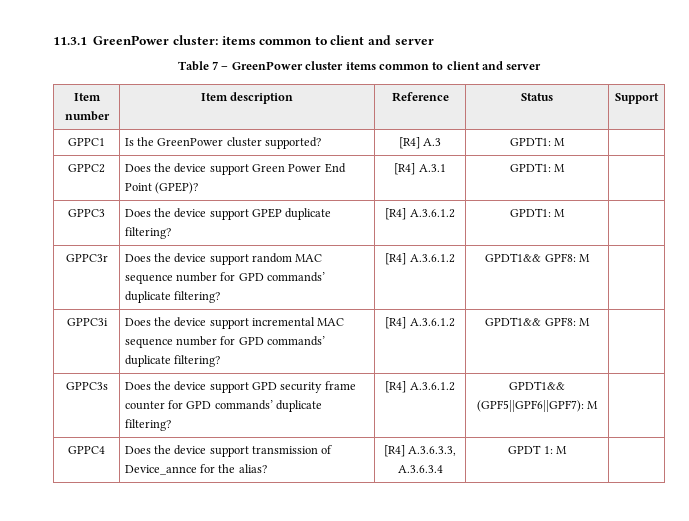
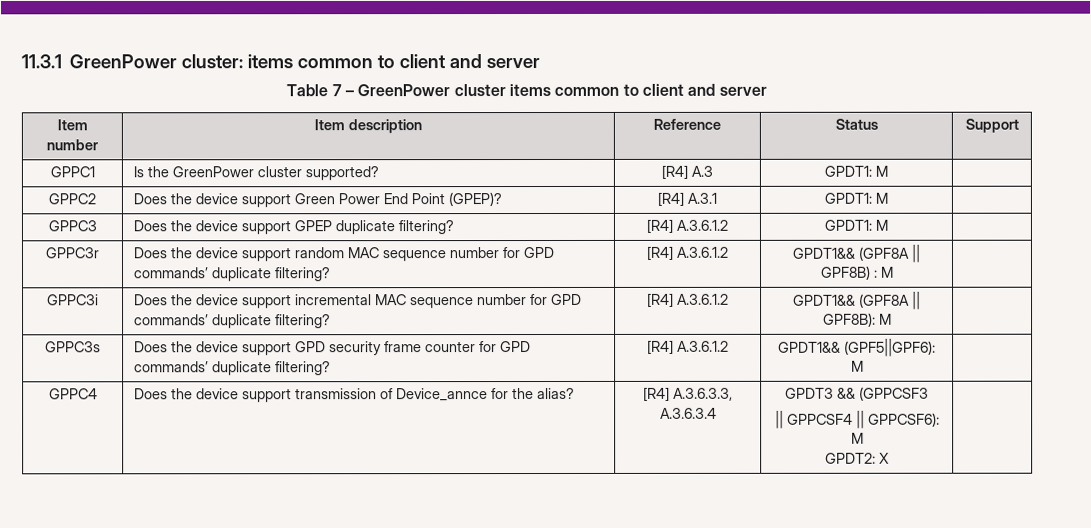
- GPPC3r | Does the device support random MAC sequence number for GPD commands’ duplicate filtering? | [R4] A.3.6.1.2 | GPDT1&& GPF8: M |
+ GPPC3r | Does the device support random MAC sequence number for GPD commands’ duplicate filtering? | [R4] A.3.6.1.2 | GPDT1&& (GPF8A || GPF8B) : M |
- GPPC3i | Does the device support incremental MAC sequence number for GPD commands’ duplicate filtering? | [R4] A.3.6.1.2 | GPDT1&& GPF8: M |
+ GPPC3i | Does the device support incremental MAC sequence number for GPD commands’ duplicate filtering? | [R4] A.3.6.1.2 | GPDT1&& (GPF8A || GPF8B): M |
- GPPC3s | Does the device support GPD security frame counter for GPD commands’ duplicate filtering? | [R4] A.3.6.1.2 | GPDT1&& (GPF5||GPF6||GPF7): M |
+ GPPC3s | Does the device support GPD security frame counter for GPD commands’ duplicate filtering? | [R4] A.3.6.1.2 | GPDT1&& (GPF5||GPF6): M |
- GPPC4 | Does the device support transmission of Device_annce for the alias? | [R4] A.3.6.3.3, A.3.6.3.4 | GPDT 1: M |
+ GPPC4 | Does the device support transmission of Device_annce for the alias? | [R4] A.3.6.3.3, A.3.6.3.4 | GPDT3 && (GPPCSF3
+ || GPPCSF4 || GPPCSF6): M
+ GPDT2: X |

